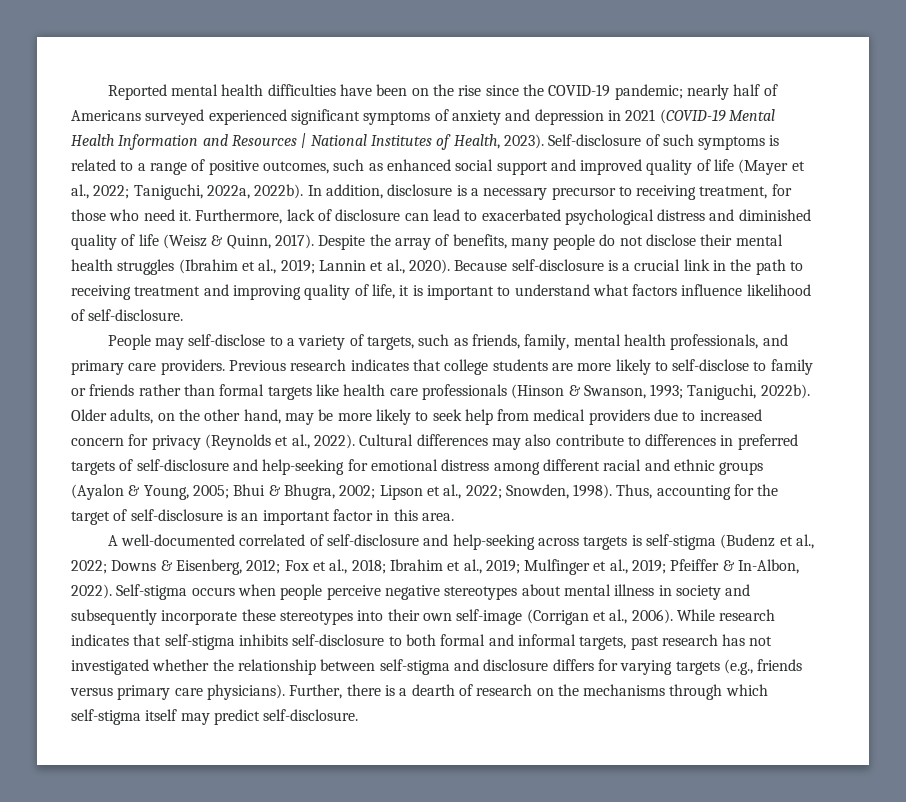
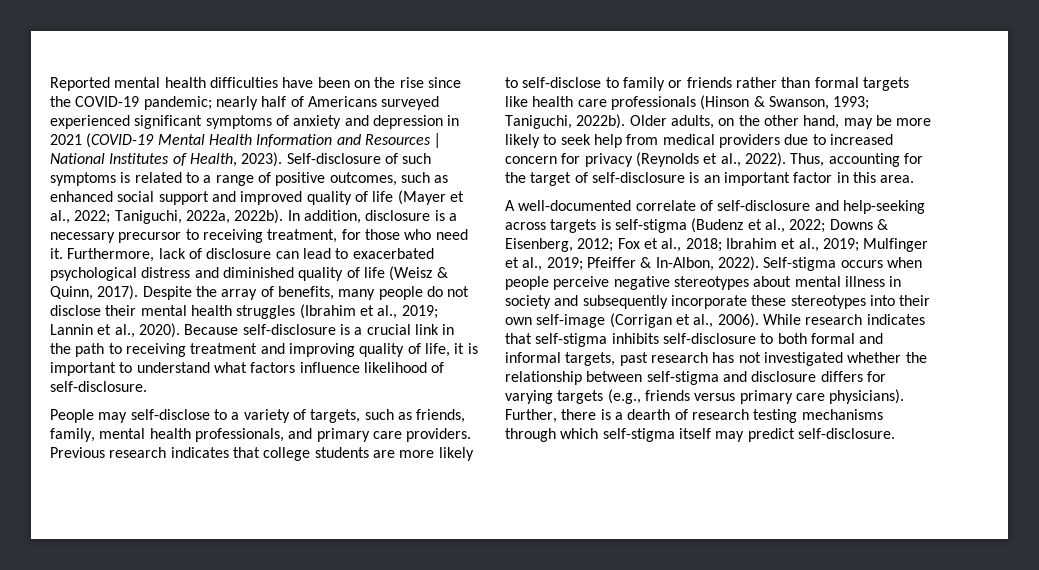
- Cultural differences may also contribute to differences in preferred targets of self-disclosure and help-seeking for emotional distress among different racial and ethnic groups (Ayalon & Young, 2005; Bhui & Bhugra, 2002; Lipson et al., 2022; Snowden, 1998).
- A well-documented correlated of self-disclosure and help-seeking across targets is self-stigma (Budenz et al., 2022; Downs & Eisenberg, 2012; Fox et al., 2018; Ibrahim et al., 2019; Mulfinger et al., 2019; Pfeiffer & In-Albon, 2022).
+ A well-documented correlate of self-disclosure and help-seeking across targets is self-stigma (Budenz et al., 2022; Downs & Eisenberg, 2012; Fox et al., 2018; Ibrahim et al., 2019; Mulfinger et al., 2019; Pfeiffer & In-Albon, 2022).
- Further, there is a dearth of research on the mechanisms through which self-stigma itself may predict self-disclosure.
+ Further, there is a dearth of research testing mechanisms through which self-stigma itself may predict self-disclosure.

